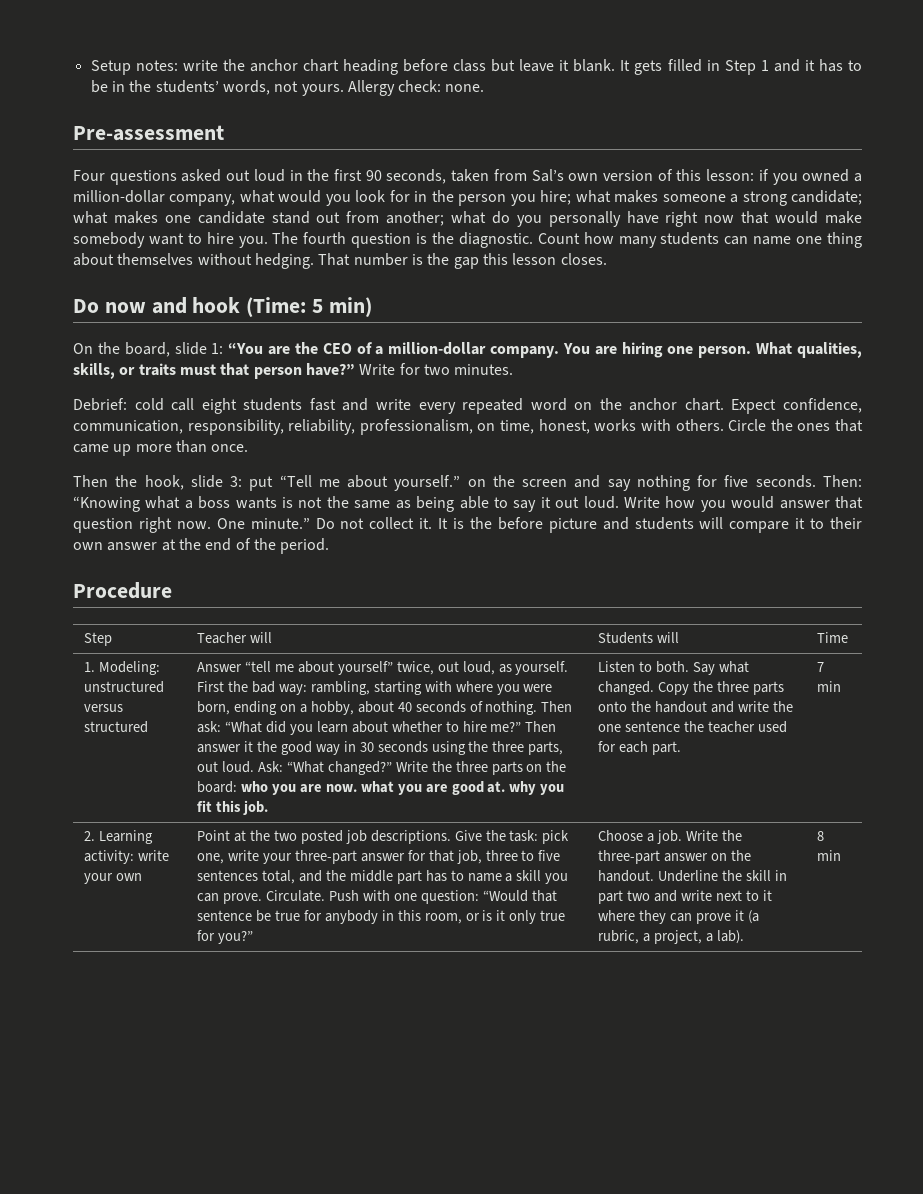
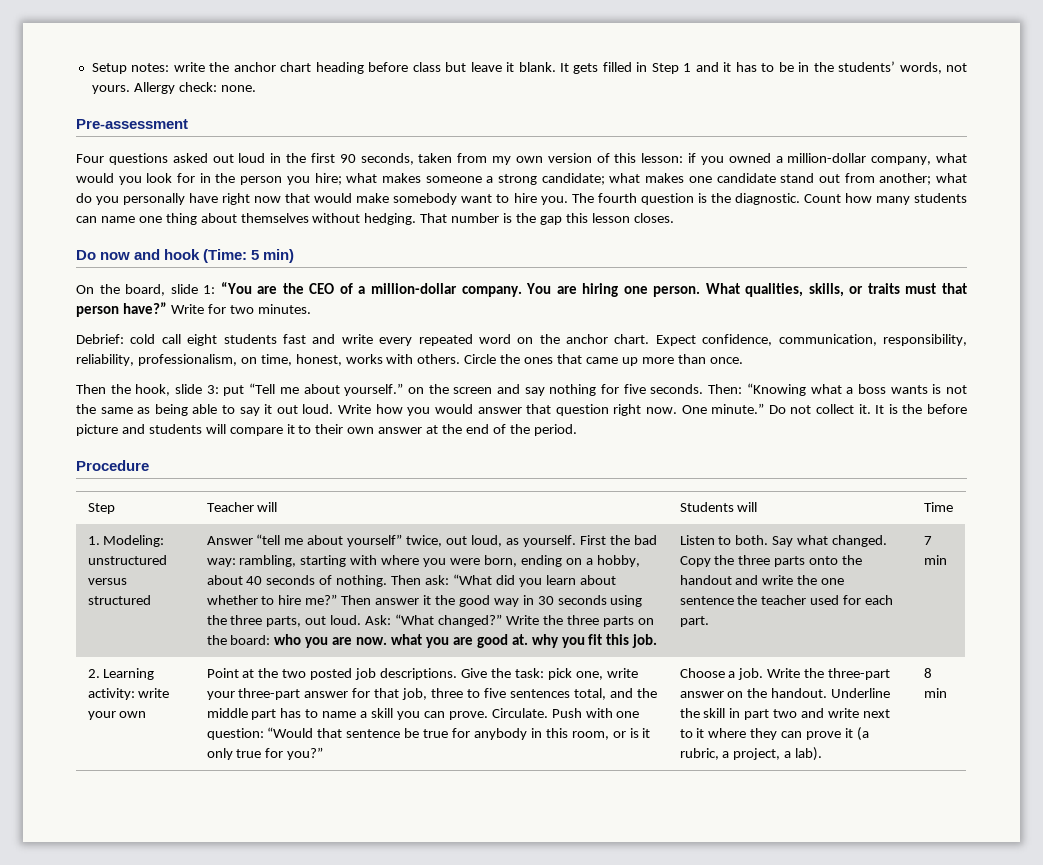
- Four questions asked out loud in the first 90 seconds, taken from Sal’s own version of this lesson:
+ Four questions asked out loud in the first 90 seconds, taken from my own version of this lesson:

